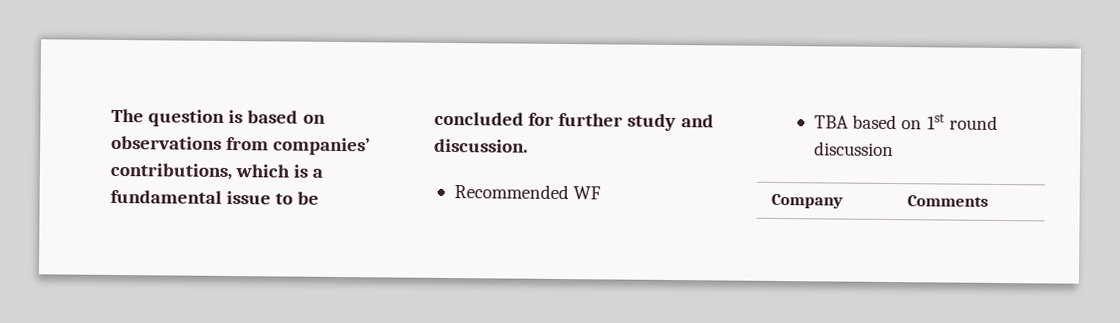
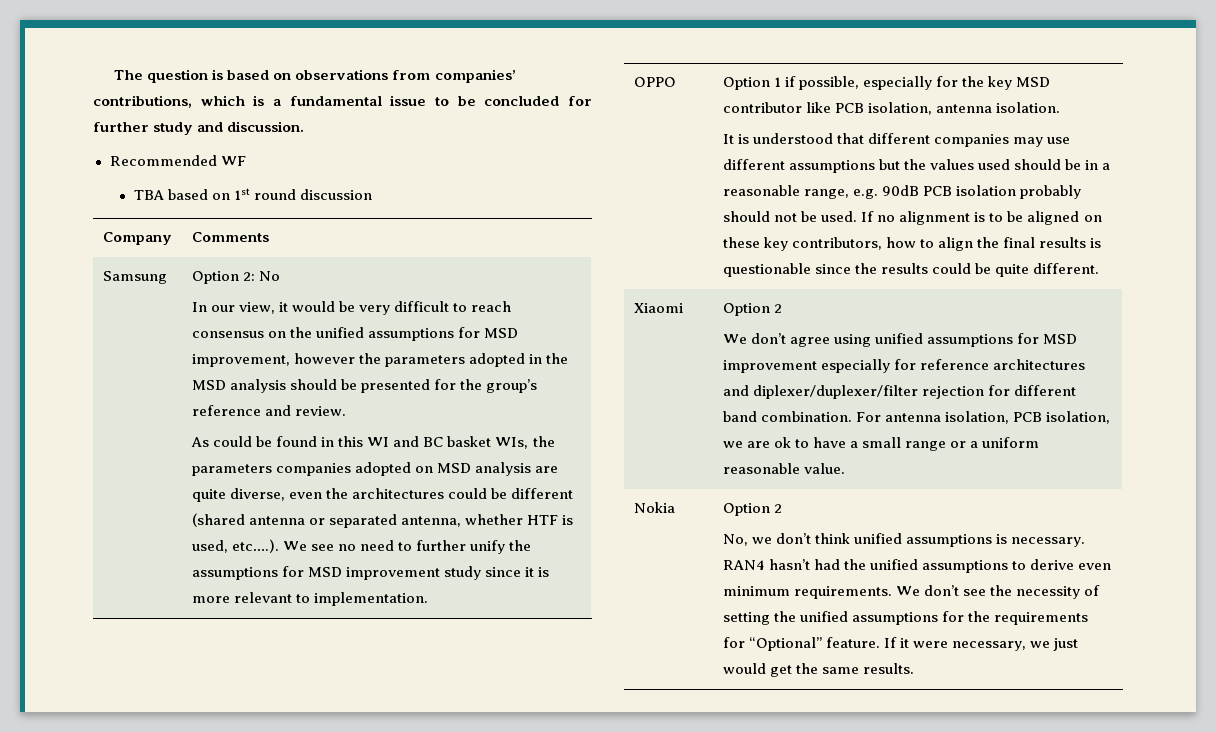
+ Samsung | Option 2: No
+ In our view, it would be very difficult to reach consensus on the unified assumptions for MSD improvement, however the parameters adopted in the MSD analysis should be presented for the group’s reference and review.
+ As could be found in this WI and BC basket WIs, the parameters companies adopted on MSD analysis are quite diverse, even the architectures could be different (shared antenna or separated antenna, whether HTF is used, etc….). We see no need to further unify the assumptions for MSD improvement study since it is more relevant to implementation.
+ OPPO | Option 1 if possible, especially for the key MSD contributor like PCB isolation, antenna isolation.
+ It is understood that different companies may use different assumptions but the values used should be in a reasonable range, e.g. 90dB PCB isolation probably should not be used. If no alignment is to be aligned on these key contributors, how to align the final results is questionable since the results could be quite different.
+ Xiaomi | Option 2
+ We don’t agree using unified assumptions for MSD improvement especially for reference architectures and diplexer/duplexer/filter rejection for different band combination. For antenna isolation, PCB isolation, we are ok to have a small range or a uniform reasonable value.
+ Nokia | Option 2
+ No, we don’t think unified assumptions is necessary. RAN4 hasn’t had the unified assumptions to derive even minimum requirements. We don’t see the necessity of setting the unified assumptions for the requirements for “Optional” feature. If it were necessary, we just would get the same results.

